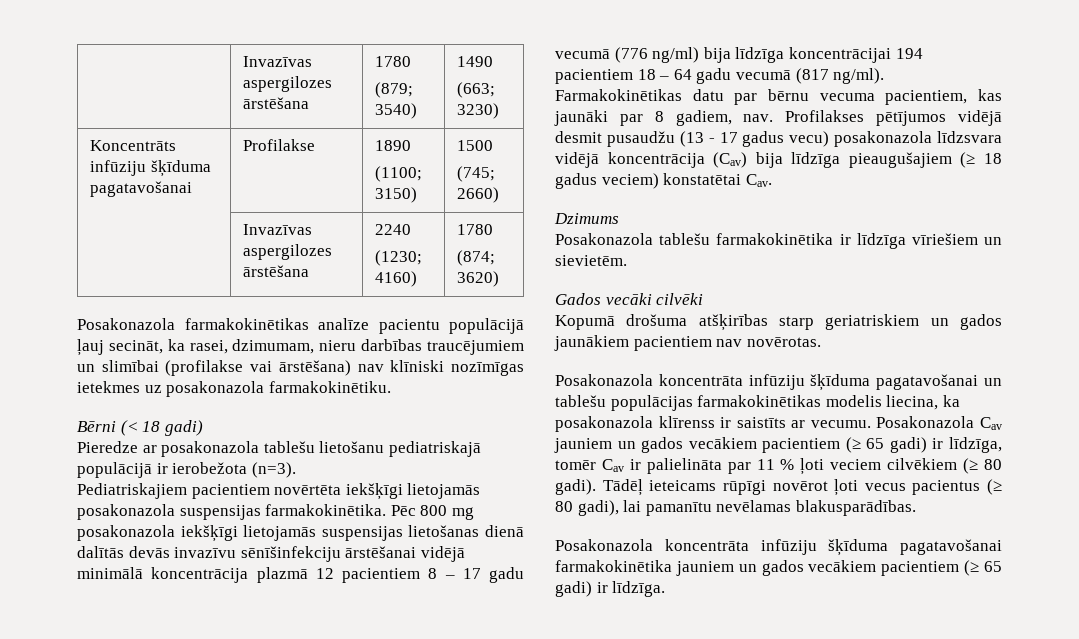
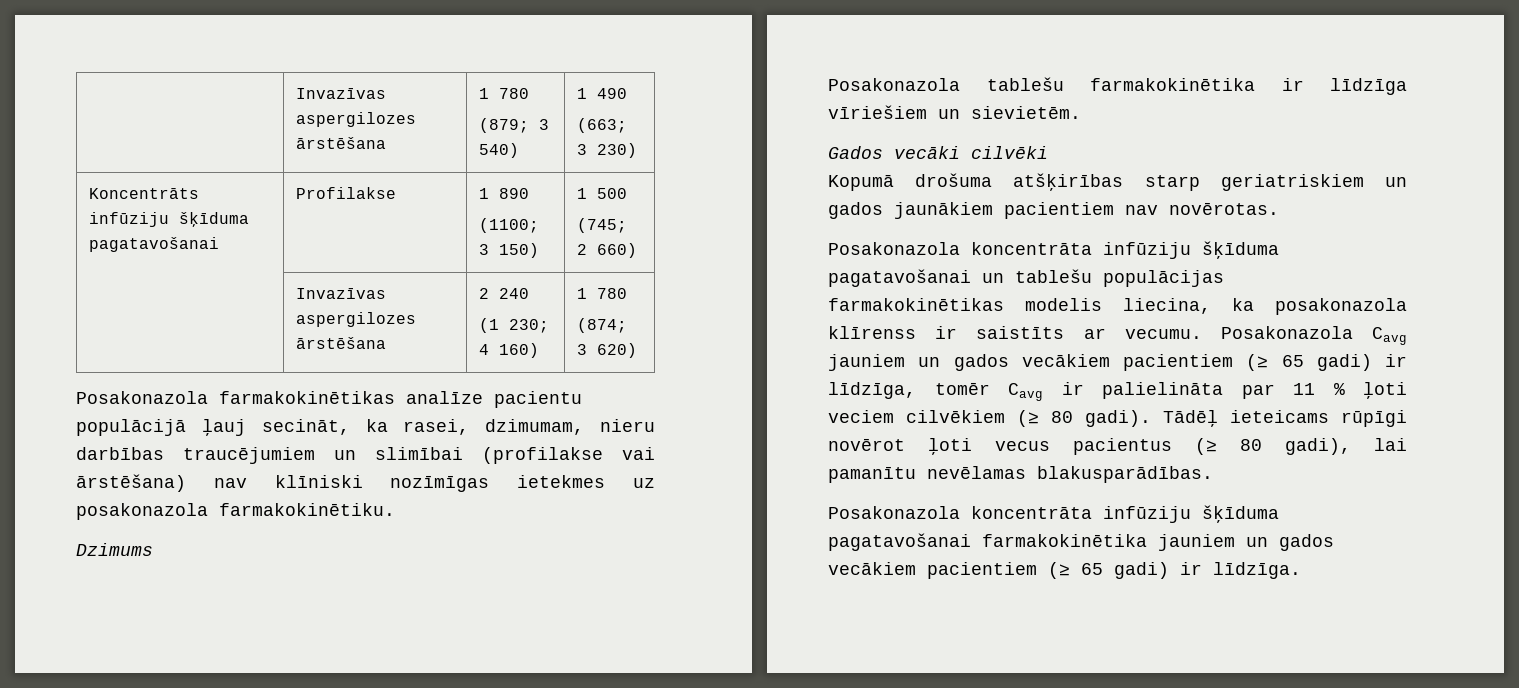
- | Invazīvas aspergilozes ārstēšana | 1780
- (879; 3540) | 1490
- (663; 3230)
+ | Invazīvas aspergilozes ārstēšana | 1 780
+ (879; 3 540) | 1 490
+ (663; 3 230)
- Koncentrāts infūziju šķīduma pagatavošanai | Profilakse | 1890
- (1100; 3150) | 1500
- (745; 2660)
- | Invazīvas aspergilozes ārstēšana | 2240
- (1230; 4160) | 1780
- (874; 3620)
+ Koncentrāts infūziju šķīduma pagatavošanai | Profilakse | 1 890
+ (1100; 3 150) | 1 500
+ (745; 2 660)
+ | Invazīvas aspergilozes ārstēšana | 2 240
+ (1 230; 4 160) | 1 780
+ (874; 3 620)
- Bērni (< 18 gadi)
- Pieredze ar posakonazola tablešu lietošanu pediatriskajā populācijā ir ierobežota (n=3).
- Pediatriskajiem pacientiem novērtēta iekšķīgi lietojamās posakonazola suspensijas farmakokinētika. Pēc 800 mg posakonazola iekšķīgi lietojamās suspensijas lietošanas dienā dalītās devās invazīvu sēnīšinfekciju ārstēšanai vidējā minimālā koncentrācija plazmā 12 pacientiem 8 – 17 gadu vecumā (776 ng/ml) bija līdzīga koncentrācijai 194 pacientiem 18 – 64 gadu vecumā (817 ng/ml). Farmakokinētikas datu par bērnu vecuma pacientiem, kas jaunāki par 8 gadiem, nav. Profilakses pētījumos vidējā desmit pusaudžu (13 - 17 gadus vecu) posakonazola līdzsvara vidējā koncentrācija (Cav) bija līdzīga pieaugušajiem (≥ 18 gadus veciem) konstatētai Cav.
- Posakonazola Cav jauniem un gados vecākiem pacientiem (≥ 65 gadi) ir līdzīga, tomēr Cav ir palielināta par 11 % ļoti veciem cilvēkiem (≥ 80 gadi).
+ Posakonazola Cavg jauniem un gados vecākiem pacientiem (≥ 65 gadi) ir līdzīga, tomēr Cavg ir palielināta par 11 % ļoti veciem cilvēkiem (≥ 80 gadi).

